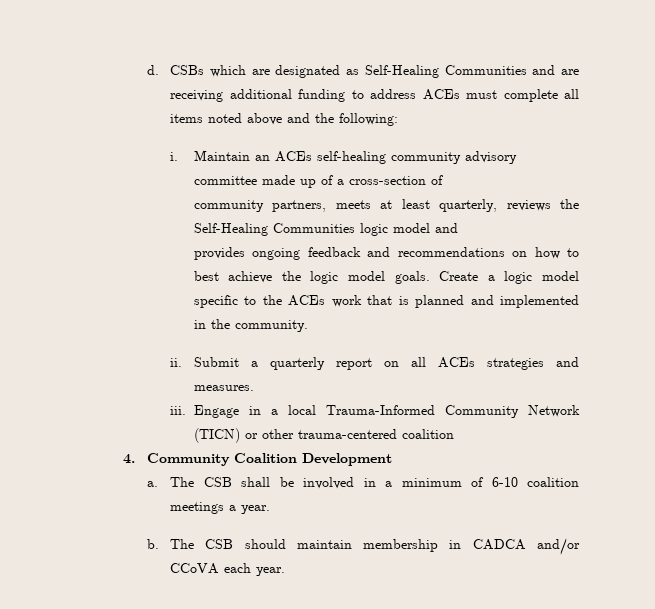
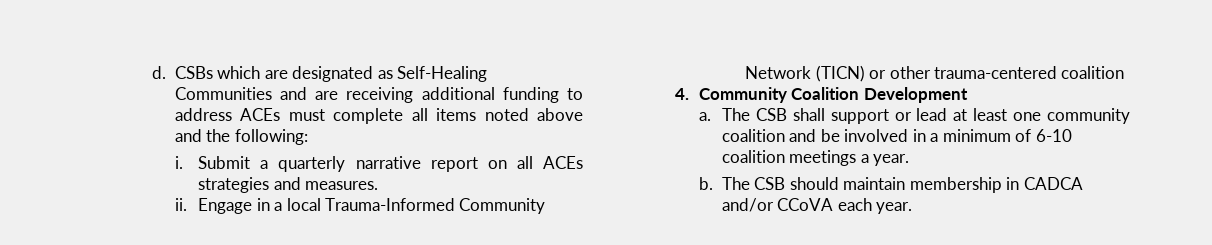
- Maintain an ACEs self-healing community advisory committee made up of a cross-section of
- community partners, meets at least quarterly, reviews the Self-Healing Communities logic model and
- provides ongoing feedback and recommendations on how to best achieve the logic model goals. Create a logic model specific to the ACEs work that is planned and implemented in the community.
- ii.
- Submit a quarterly report on all ACEs strategies and measures.
+ Submit a quarterly narrative report on all ACEs strategies and measures.
- iii.
+ ii.
- The CSB shall be involved in a minimum of 6-10 coalition meetings a year.
+ The CSB shall support or lead at least one community coalition and be involved in a minimum of 6-10 coalition meetings a year.

